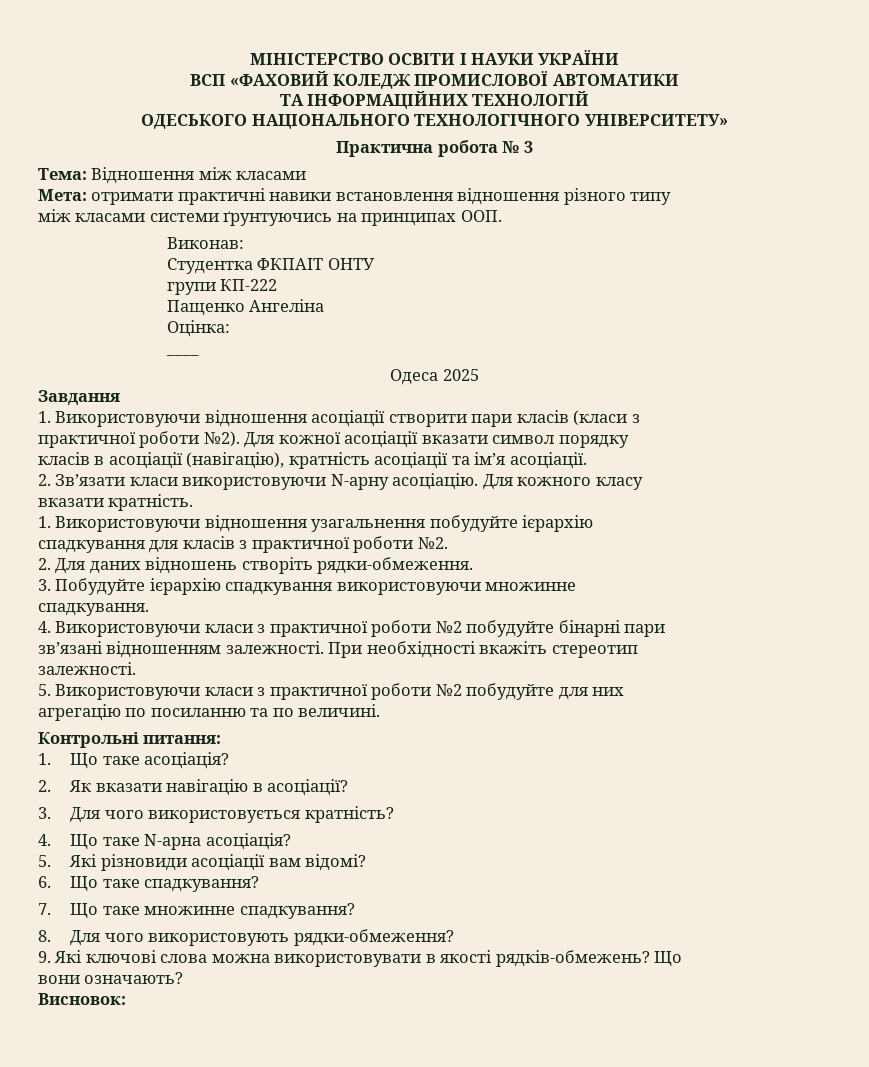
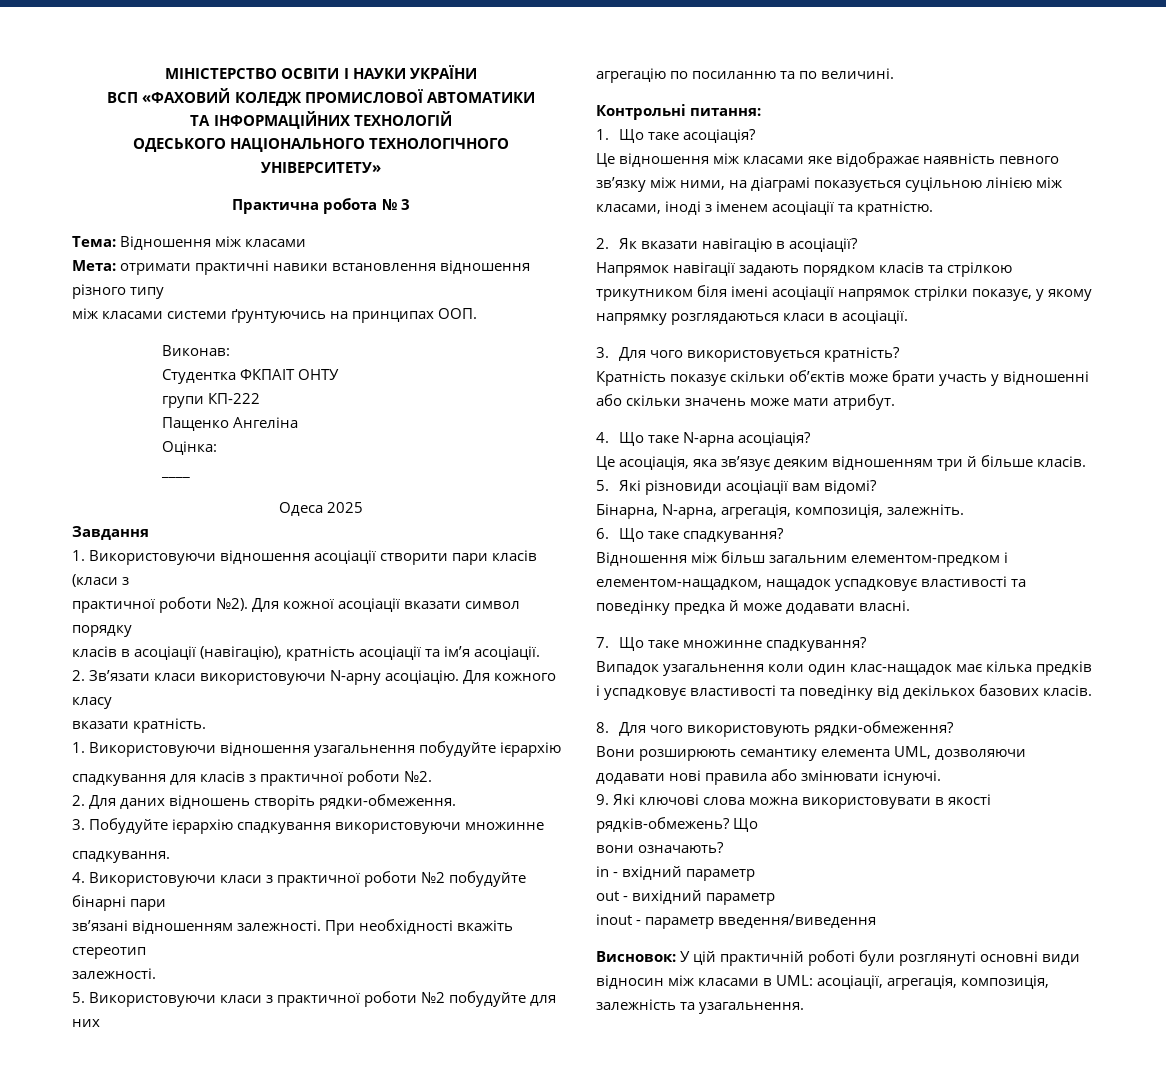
+ Це відношення між класами яке відображає наявність певного зв’язку між ними, на діаграмі показується суцільною лінією між класами, іноді з іменем асоціації та кратністю.
+ Напрямок навігації задають порядком класів та стрілкою трикутником біля імені асоціації напрямок стрілки показує, у якому напрямку розглядаються класи в асоціації.
+ Кратність показує скільки об’єктів може брати участь у відношенні або скільки значень може мати атрибут.
+ Це асоціація, яка зв’язує деяким відношенням три й більше класів.
+ Бінарна, N-арна, агрегація, композиція, залежніть.
+ Відношення між більш загальним елементом-предком і елементом-нащадком, нащадок успадковує властивості та поведінку предка й може додавати власні.
+ Випадок узагальнення коли один клас-нащадок має кілька предків і успадковує властивості та поведінку від декількох базових класів.
+ Вони розширюють семантику елемента UML, дозволяючи додавати нові правила або змінювати існуючі.
- Висновок:
+ in - вхідний параметр
+ out - вихідний параметр
+ inout - параметр введення/виведення
+ Висновок: У цій практичній роботі були розглянуті основні види відносин між класами в UML: асоціації, агрегація, композиція, залежність та узагальнення.

